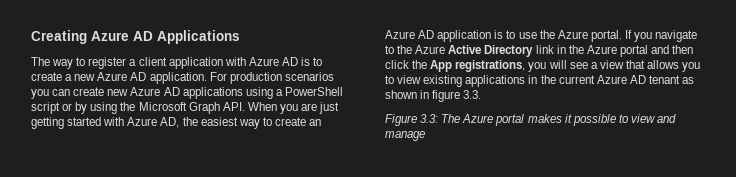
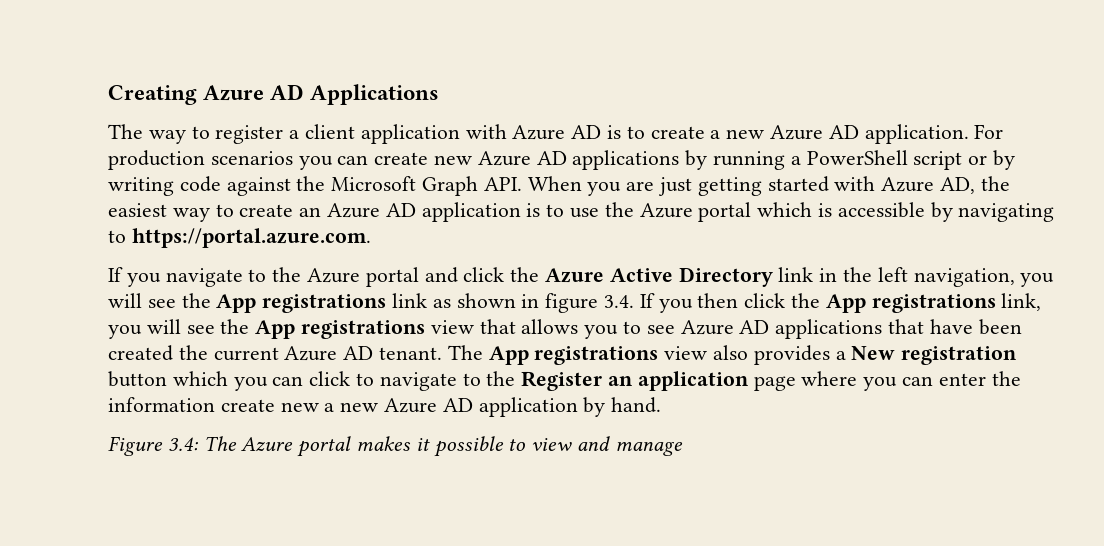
- For production scenarios you can create new Azure AD applications using a PowerShell script or by using the Microsoft Graph API. When you are just getting started with Azure AD, the easiest way to create an Azure AD application is to use the Azure portal. If you navigate to the Azure Active Directory link in the Azure portal and then click the App registrations, you will see a view that allows you to view existing applications in the current Azure AD tenant as shown in figure 3.3.
+ For production scenarios you can create new Azure AD applications by running a PowerShell script or by writing code against the Microsoft Graph API. When you are just getting started with Azure AD, the easiest way to create an Azure AD application is to use the Azure portal which is accessible by navigating to https://portal.azure.com.
+ If you navigate to the Azure portal and click the Azure Active Directory link in the left navigation, you will see the App registrations link as shown in figure 3.4. If you then click the App registrations link, you will see the App registrations view that allows you to see Azure AD applications that have been created the current Azure AD tenant. The App registrations view also provides a New registration button which you can click to navigate to the Register an application page where you can enter the information create new a new Azure AD application by hand.
- Figure 3.3: The Azure portal makes it possible to view and manage
+ Figure 3.4: The Azure portal makes it possible to view and manage

